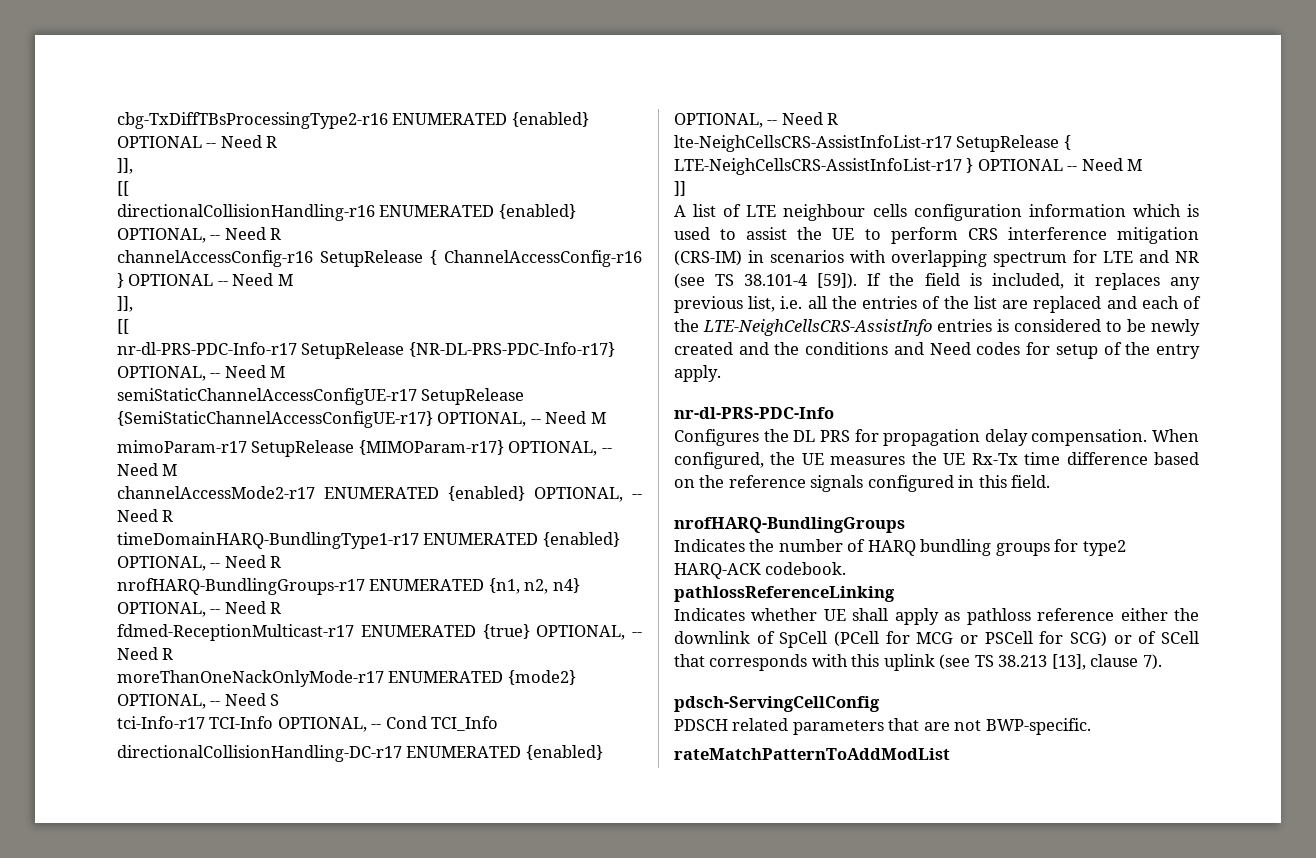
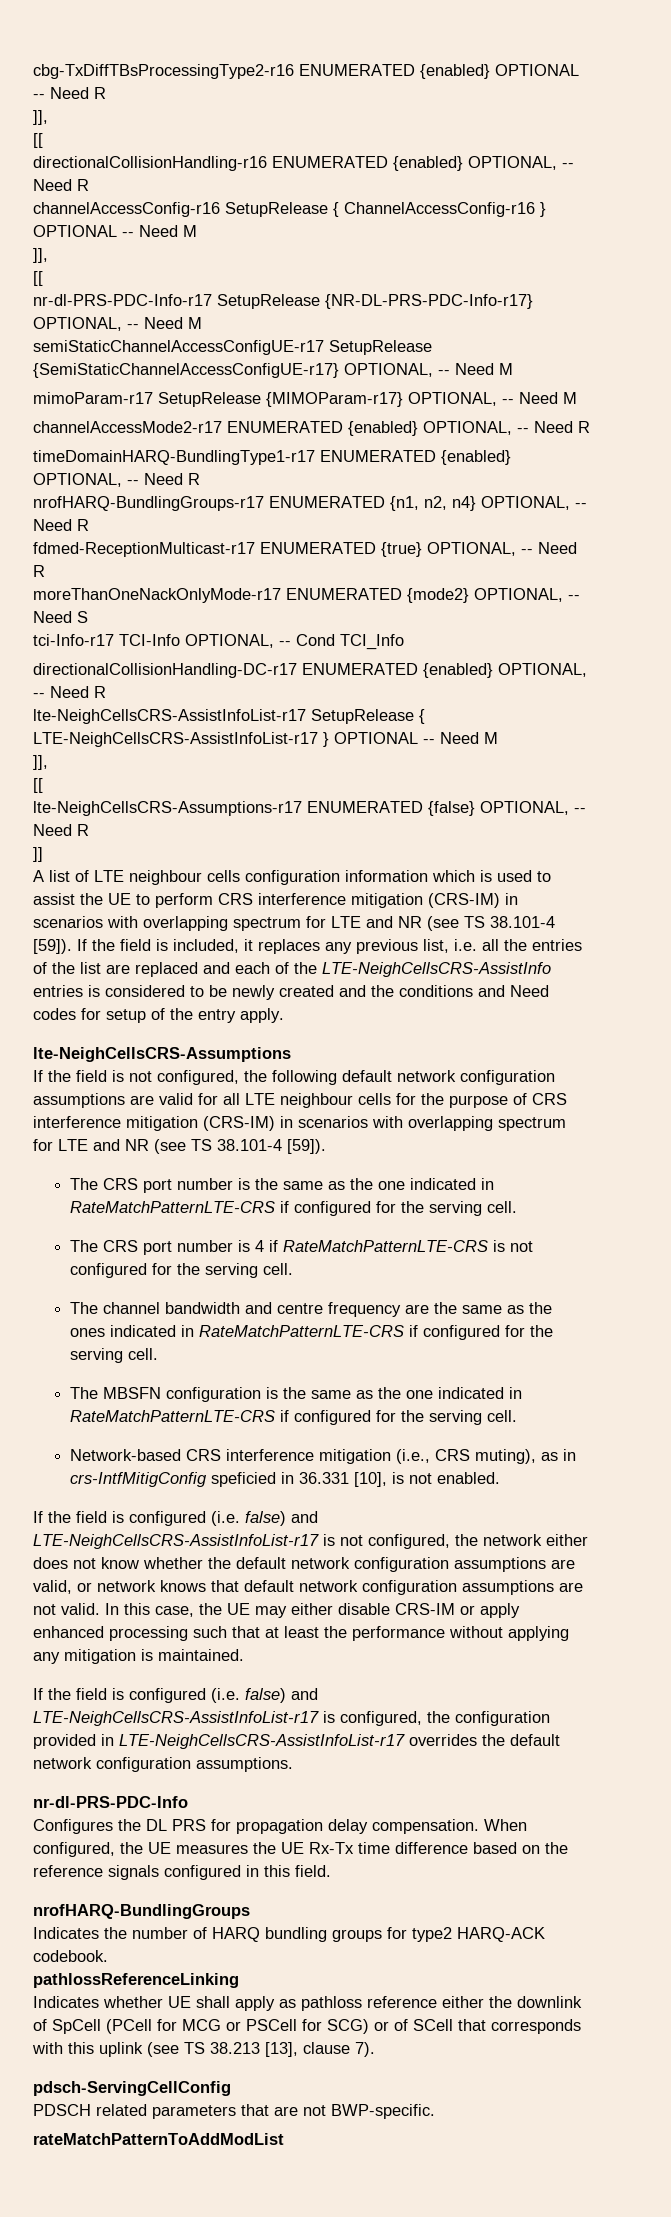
  lte-NeighCellsCRS-AssistInfoList-r17 SetupRelease { LTE-NeighCellsCRS-AssistInfoList-r17 } OPTIONAL -- Need M
+ ]],
+ [[
+ lte-NeighCellsCRS-Assumptions-r17 ENUMERATED {false} OPTIONAL, -- Need R
+ lte-NeighCellsCRS-Assumptions
+ If the field is not configured, the following default network configuration assumptions are valid for all LTE neighbour cells for the purpose of CRS interference mitigation (CRS-IM) in scenarios with overlapping spectrum for LTE and NR (see TS 38.101-4 [59]).
+ The CRS port number is the same as the one indicated in RateMatchPatternLTE-CRS if configured for the serving cell.
+ The CRS port number is 4 if RateMatchPatternLTE-CRS is not configured for the serving cell.
+ The channel bandwidth and centre frequency are the same as the ones indicated in RateMatchPatternLTE-CRS if configured for the serving cell.
+ The MBSFN configuration is the same as the one indicated in RateMatchPatternLTE-CRS if configured for the serving cell.
+ Network-based CRS interference mitigation (i.e., CRS muting), as in crs-IntfMitigConfig speficied in 36.331 [10], is not enabled.
+ If the field is configured (i.e. false) and LTE-NeighCellsCRS-AssistInfoList-r17 is not configured, the network either does not know whether the default network configuration assumptions are valid, or network knows that default network configuration assumptions are not valid. In this case, the UE may either disable CRS-IM or apply enhanced processing such that at least the performance without applying any mitigation is maintained.
+ If the field is configured (i.e. false) and LTE-NeighCellsCRS-AssistInfoList-r17 is configured, the configuration provided in LTE-NeighCellsCRS-AssistInfoList-r17 overrides the default network configuration assumptions.

